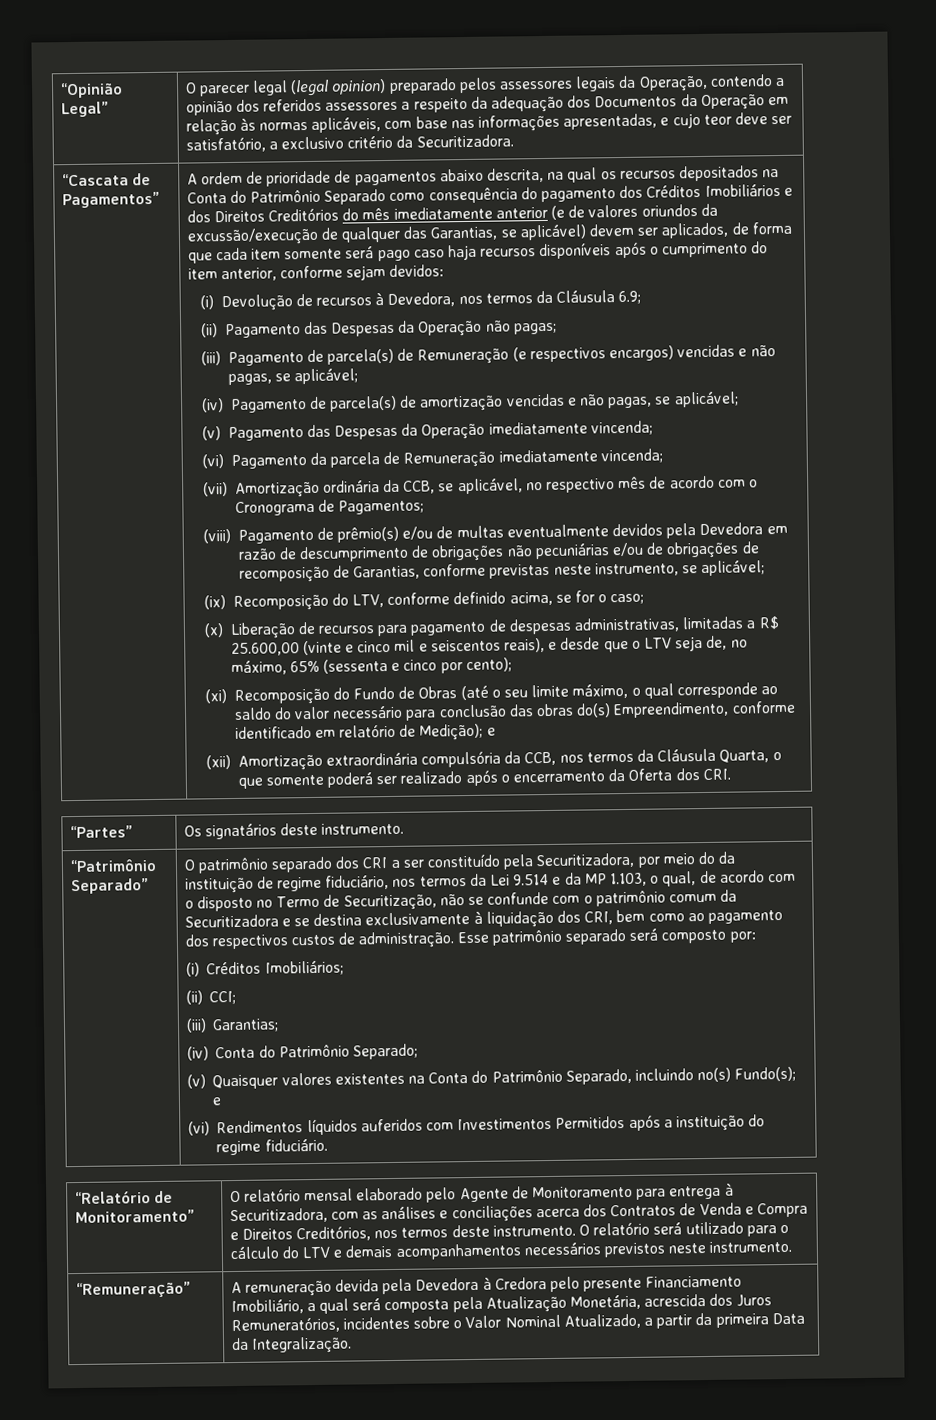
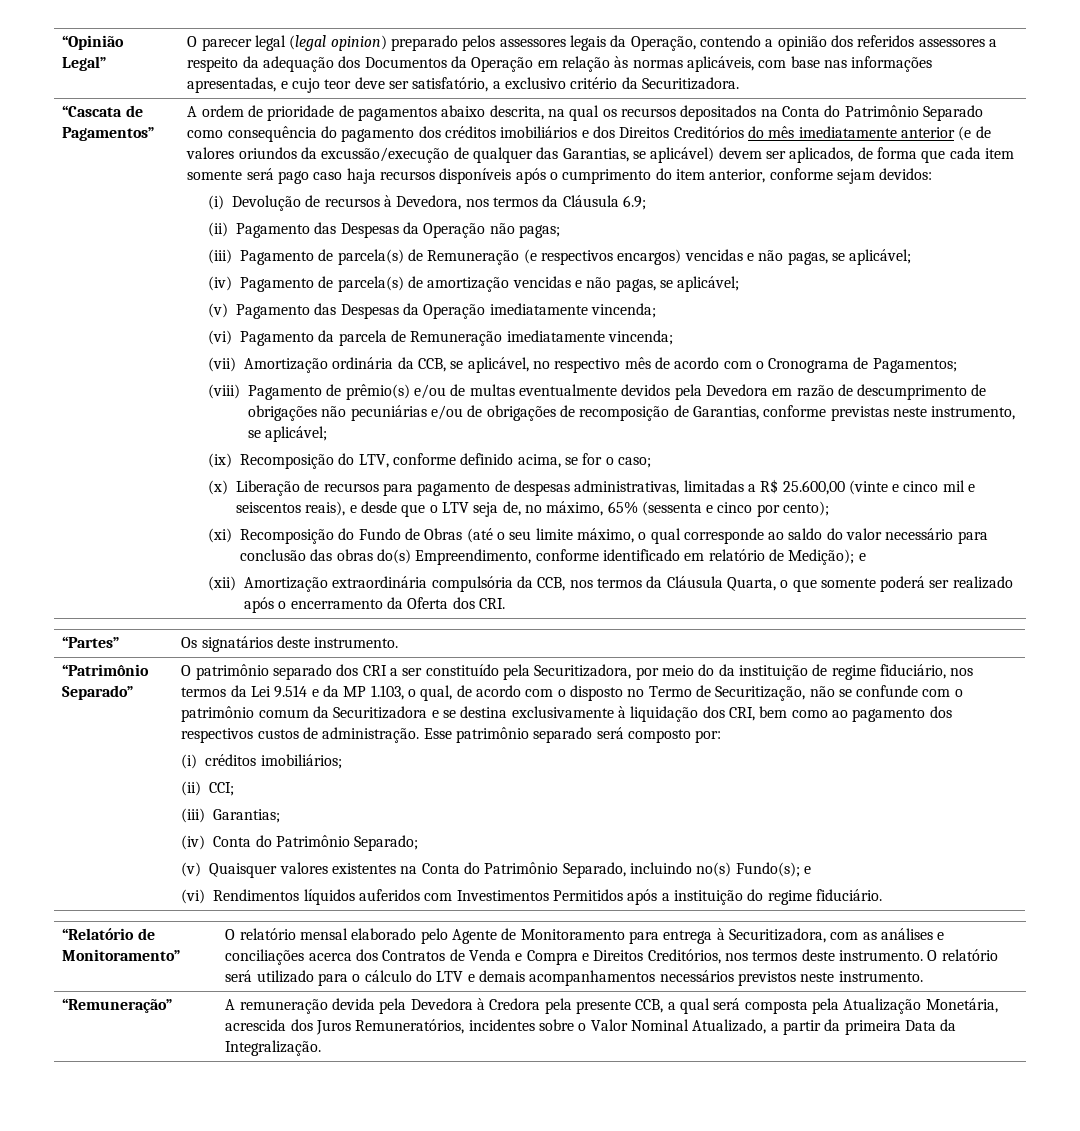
- A ordem de prioridade de pagamentos abaixo descrita, na qual os recursos depositados na Conta do Patrimônio Separado como consequência do pagamento dos Créditos Imobiliários e dos Direitos Creditórios do mês imediatamente anterior (e de valores oriundos da excussão/execução de qualquer das Garantias, se aplicável) devem ser aplicados, de forma que cada item somente será pago caso haja recursos disponíveis após o cumprimento do item anterior, conforme sejam devidos:
+ A ordem de prioridade de pagamentos abaixo descrita, na qual os recursos depositados na Conta do Patrimônio Separado como consequência do pagamento dos créditos imobiliários e dos Direitos Creditórios do mês imediatamente anterior (e de valores oriundos da excussão/execução de qualquer das Garantias, se aplicável) devem ser aplicados, de forma que cada item somente será pago caso haja recursos disponíveis após o cumprimento do item anterior, conforme sejam devidos:
- (i) Créditos Imobiliários;
+ (i) créditos imobiliários;
- “Remuneração” | A remuneração devida pela Devedora à Credora pelo presente Financiamento Imobiliário, a qual será composta pela Atualização Monetária, acrescida dos Juros Remuneratórios, incidentes sobre o Valor Nominal Atualizado, a partir da primeira Data da Integralização.
+ “Remuneração” | A remuneração devida pela Devedora à Credora pela presente CCB, a qual será composta pela Atualização Monetária, acrescida dos Juros Remuneratórios, incidentes sobre o Valor Nominal Atualizado, a partir da primeira Data da Integralização.

